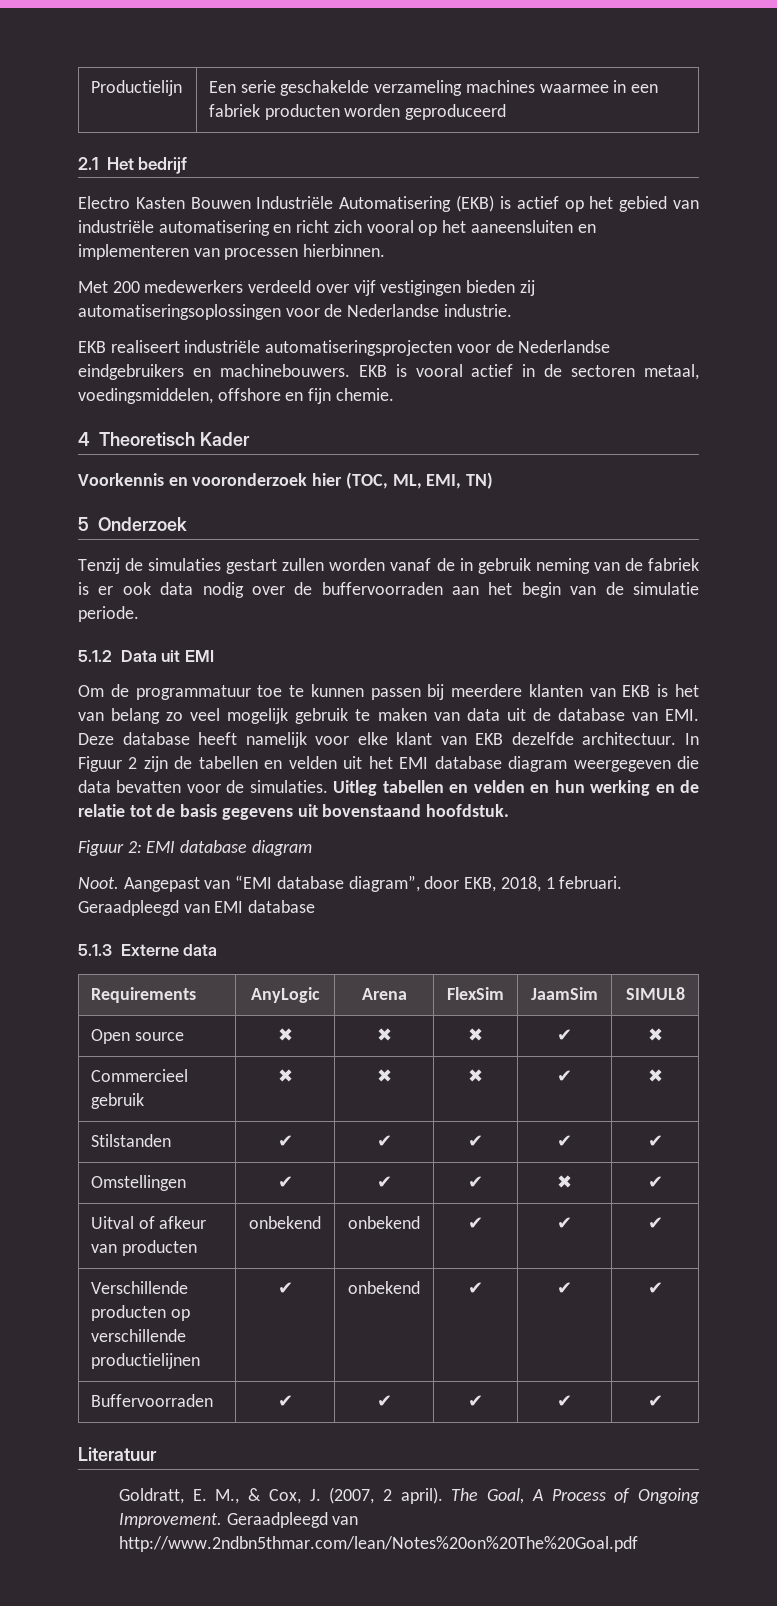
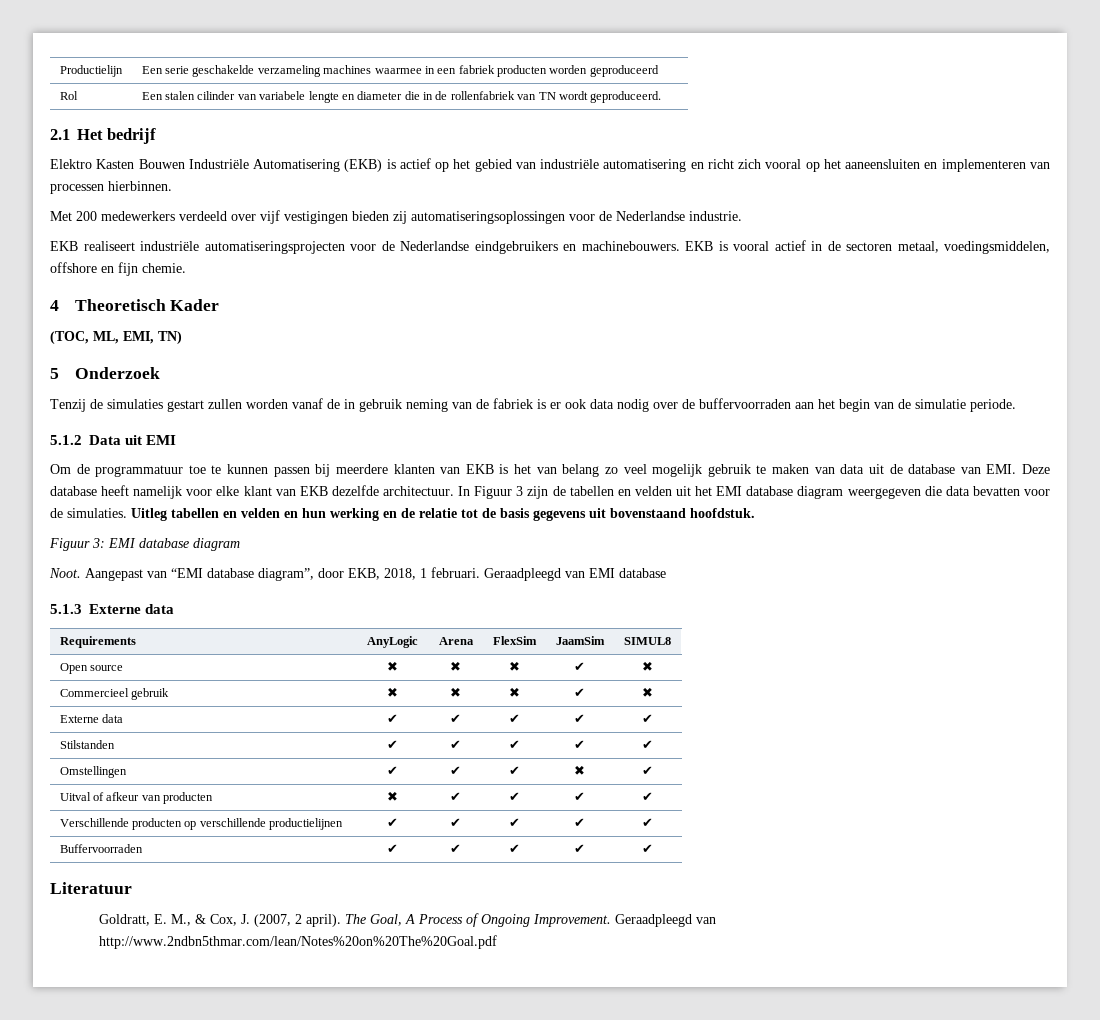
+ Rol | Een stalen cilinder van variabele lengte en diameter die in de rollenfabriek van TN wordt geproduceerd.
- Electro Kasten Bouwen Industriële Automatisering (EKB) is actief op het gebied van industriële automatisering en richt zich vooral op het aaneensluiten en implementeren van processen hierbinnen.
+ Elektro Kasten Bouwen Industriële Automatisering (EKB) is actief op het gebied van industriële automatisering en richt zich vooral op het aaneensluiten en implementeren van processen hierbinnen.
- Voorkennis en vooronderzoek hier (TOC, ML, EMI, TN)
+ (TOC, ML, EMI, TN)
- In Figuur 2 zijn de tabellen en velden uit het EMI database diagram weergegeven die data bevatten voor de simulaties.
+ In Figuur 3 zijn de tabellen en velden uit het EMI database diagram weergegeven die data bevatten voor de simulaties.
- Figuur 2: EMI database diagram
+ Figuur 3: EMI database diagram
+ Externe data | ✔ | ✔ | ✔ | ✔ | ✔
- Uitval of afkeur van producten | onbekend | onbekend | ✔ | ✔ | ✔
+ Uitval of afkeur van producten | ✖ | ✔ | ✔ | ✔ | ✔
- Verschillende producten op verschillende productielijnen | ✔ | onbekend | ✔ | ✔ | ✔
+ Verschillende producten op verschillende productielijnen | ✔ | ✔ | ✔ | ✔ | ✔

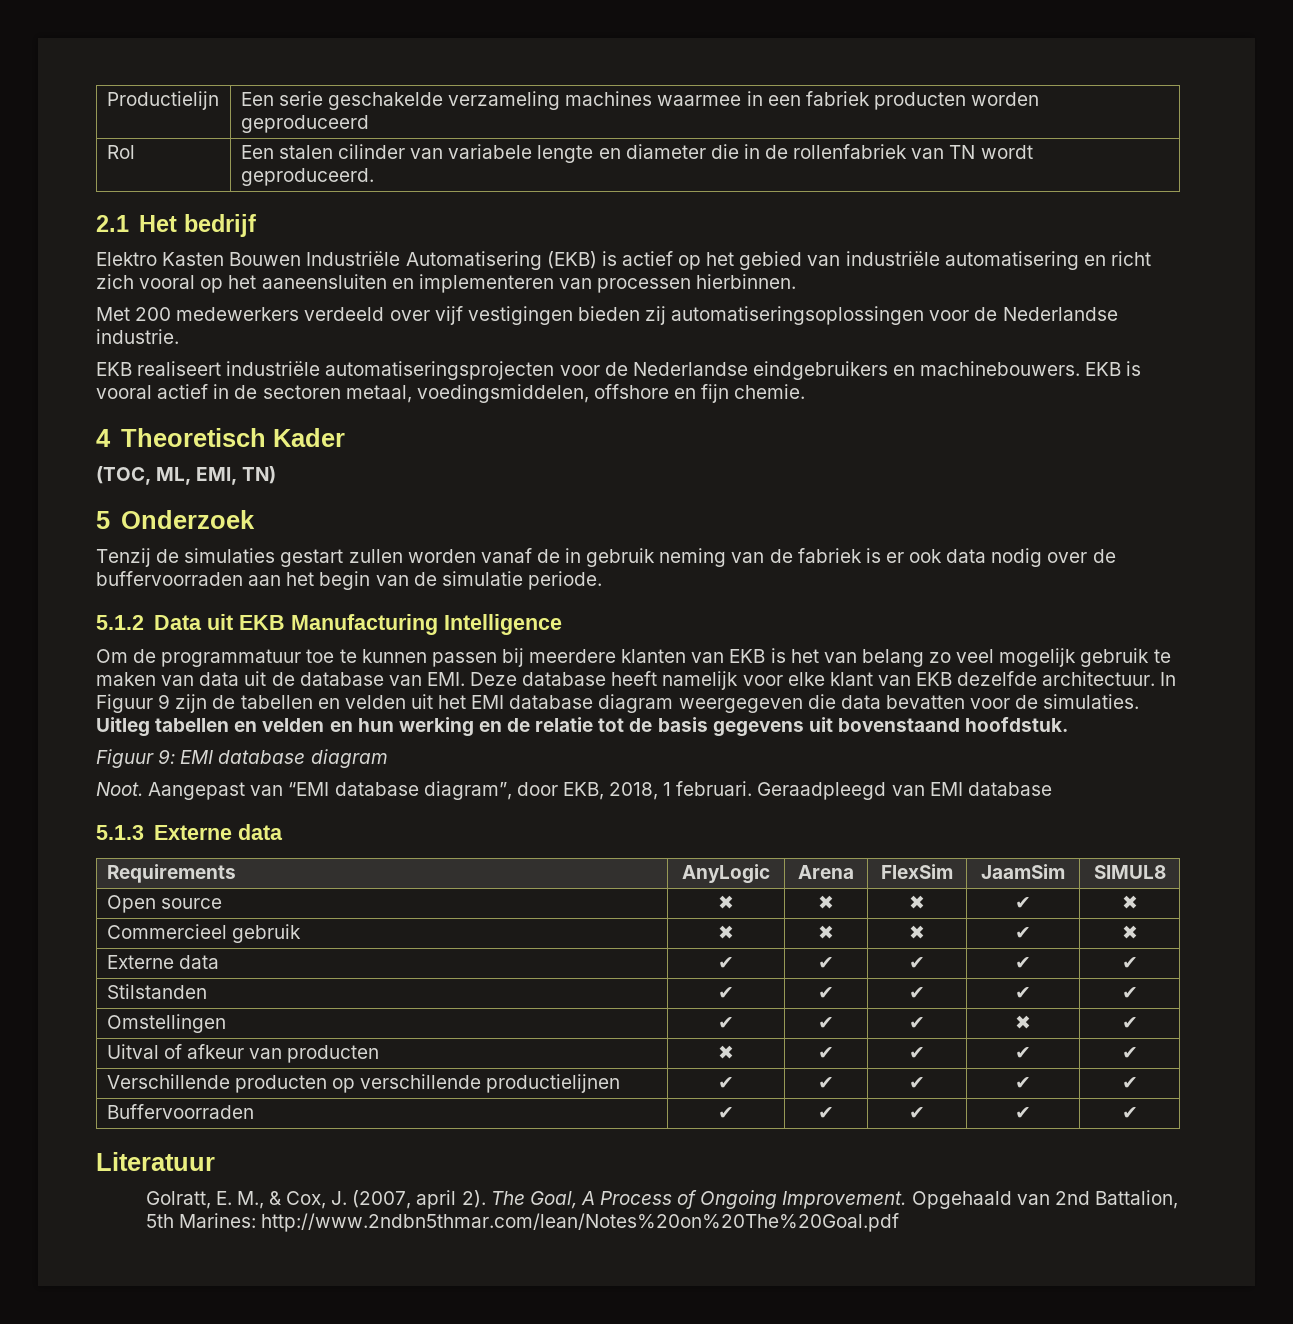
- 5.1.2 Data uit EMI
+ 5.1.2 Data uit EKB Manufacturing Intelligence
- In Figuur 3 zijn de tabellen en velden uit het EMI database diagram weergegeven die data bevatten voor de simulaties.
+ In Figuur 9 zijn de tabellen en velden uit het EMI database diagram weergegeven die data bevatten voor de simulaties.
- Figuur 3: EMI database diagram
+ Figuur 9: EMI database diagram
- Goldratt, E. M., & Cox, J. (2007, 2 april).
+ Golratt, E. M., & Cox, J. (2007, april 2).
- Geraadpleegd van http://www.2ndbn5thmar.com/lean/Notes%20on%20The%20Goal.pdf
+ Opgehaald van 2nd Battalion, 5th Marines: http://www.2ndbn5thmar.com/lean/Notes%20on%20The%20Goal.pdf

